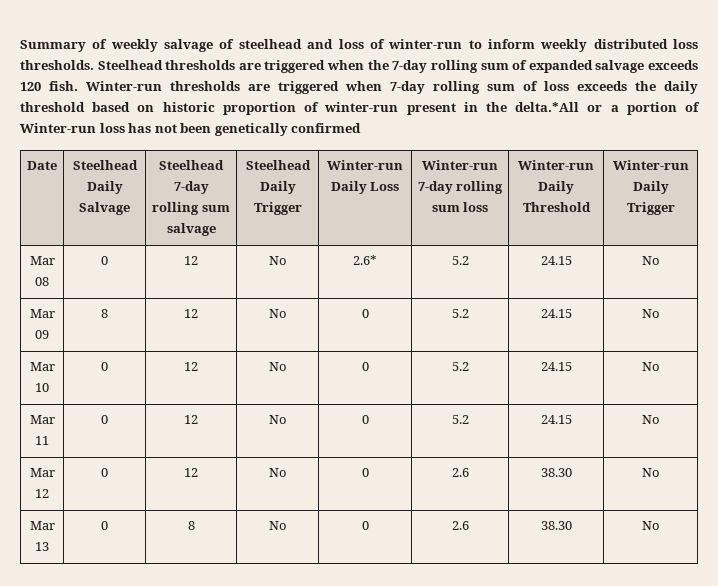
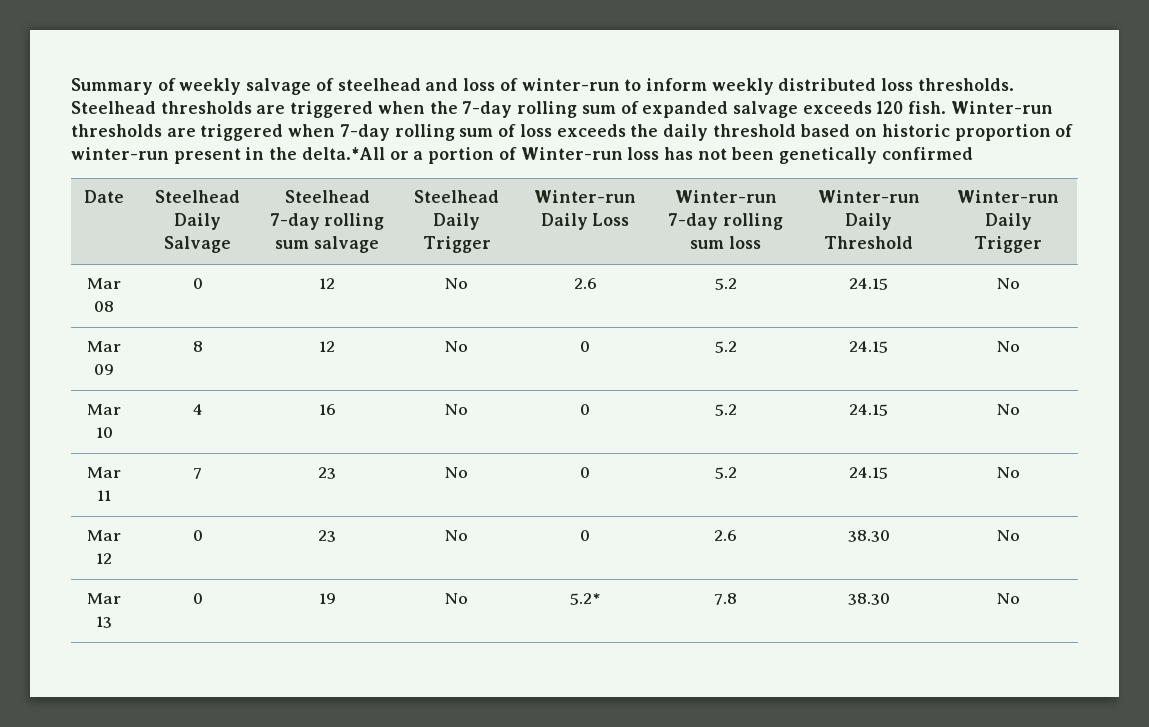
- Mar 08 | 0 | 12 | No | 2.6* | 5.2 | 24.15 | No
+ Mar 08 | 0 | 12 | No | 2.6 | 5.2 | 24.15 | No
- Mar 10 | 0 | 12 | No | 0 | 5.2 | 24.15 | No
+ Mar 10 | 4 | 16 | No | 0 | 5.2 | 24.15 | No
- Mar 11 | 0 | 12 | No | 0 | 5.2 | 24.15 | No
+ Mar 11 | 7 | 23 | No | 0 | 5.2 | 24.15 | No
- Mar 12 | 0 | 12 | No | 0 | 2.6 | 38.30 | No
+ Mar 12 | 0 | 23 | No | 0 | 2.6 | 38.30 | No
- Mar 13 | 0 | 8 | No | 0 | 2.6 | 38.30 | No
+ Mar 13 | 0 | 19 | No | 5.2* | 7.8 | 38.30 | No

